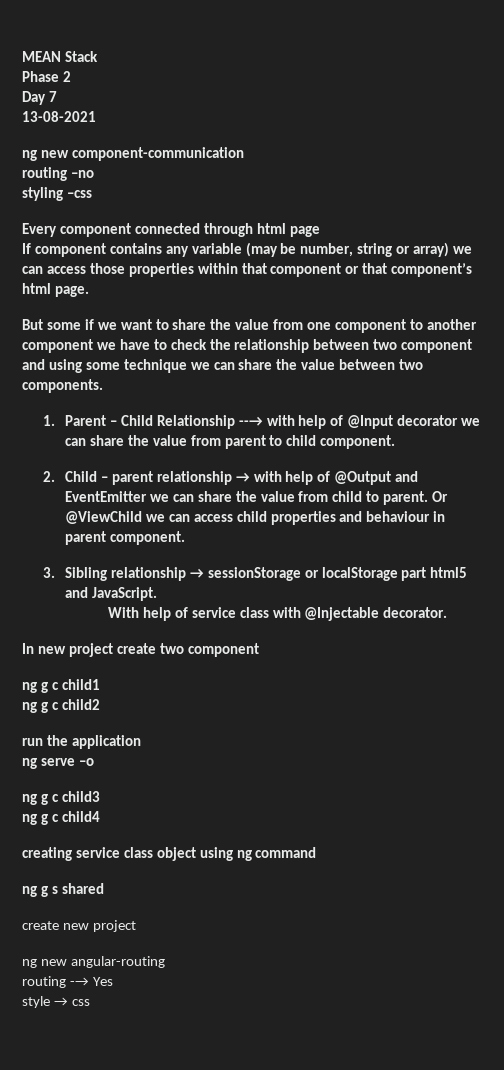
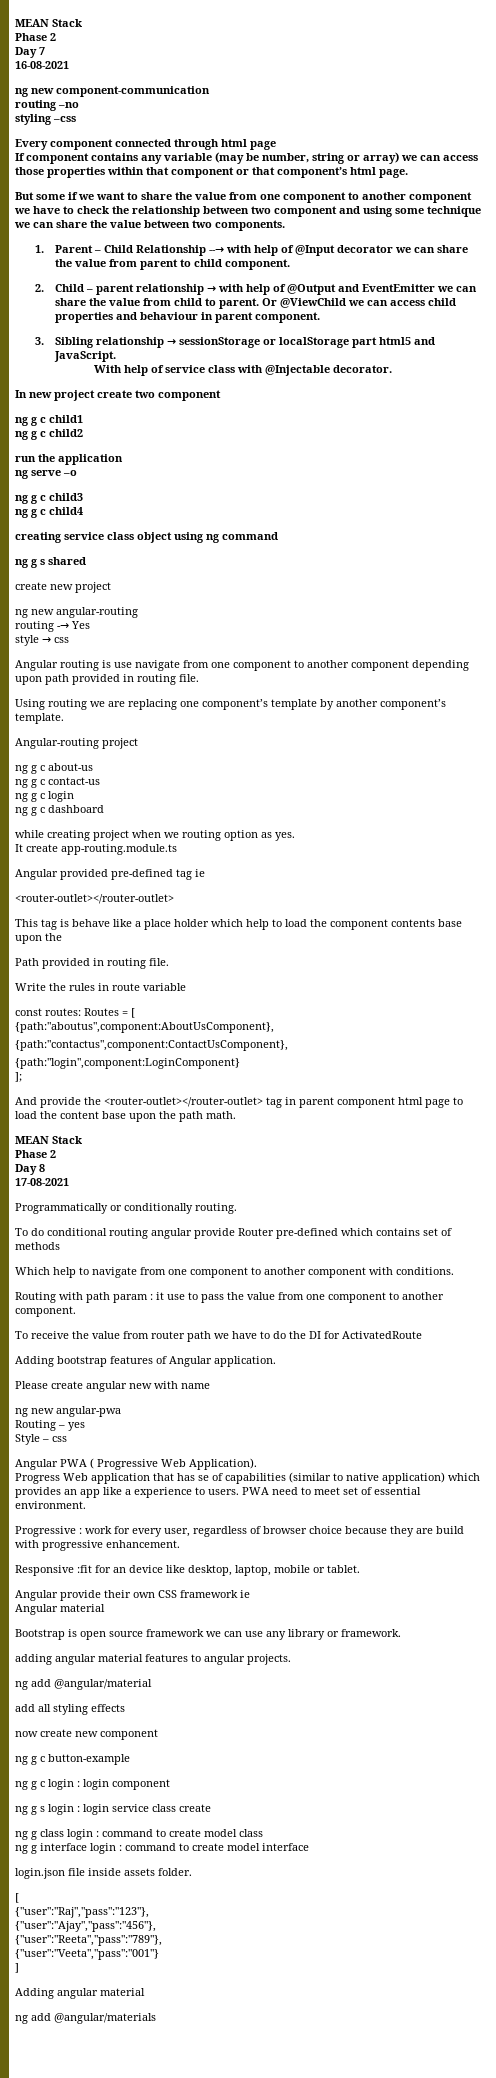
- 13-08-2021
+ 16-08-2021
+ Angular routing is use navigate from one component to another component depending upon path provided in routing file.
+ Using routing we are replacing one component’s template by another component’s template.
+ Angular-routing project
+ ng g c about-us
+ ng g c contact-us
+ ng g c login
+ ng g c dashboard
+ while creating project when we routing option as yes.
+ It create app-routing.module.ts
+ Angular provided pre-defined tag ie
+ <router-outlet></router-outlet>
+ This tag is behave like a place holder which help to load the component contents base upon the
+ Path provided in routing file.
+ Write the rules in route variable
+ const routes: Routes = [
+ {path:"aboutus",component:AboutUsComponent},
+ {path:"contactus",component:ContactUsComponent},
+ {path:"login",component:LoginComponent}
+ ];
+ And provide the <router-outlet></router-outlet> tag in parent component html page to load the content base upon the path math.
+ MEAN Stack
+ Phase 2
+ Day 8
+ 17-08-2021
+ Programmatically or conditionally routing.
+ To do conditional routing angular provide Router pre-defined which contains set of methods
+ Which help to navigate from one component to another component with conditions.
+ Routing with path param : it use to pass the value from one component to another component.
+ To receive the value from router path we have to do the DI for ActivatedRoute
+ Adding bootstrap features of Angular application.
+ Please create angular new with name
+ ng new angular-pwa
+ Routing – yes
+ Style – css
+ Angular PWA ( Progressive Web Application).
+ Progress Web application that has se of capabilities (similar to native application) which provides an app like a experience to users. PWA need to meet set of essential environment.
+ Progressive : work for every user, regardless of browser choice because they are build with progressive enhancement.
+ Responsive :fit for an device like desktop, laptop, mobile or tablet.
+ Angular provide their own CSS framework ie
+ Angular material
+ Bootstrap is open source framework we can use any library or framework.
+ adding angular material features to angular projects.
+ ng add @angular/material
+ add all styling effects
+ now create new component
+ ng g c button-example
+ ng g c login : login component
+ ng g s login : login service class create
+ ng g class login : command to create model class
+ ng g interface login : command to create model interface
+ login.json file inside assets folder.
+ [
+ {"user":"Raj","pass":"123"},
+ {"user":"Ajay","pass":"456"},
+ {"user":"Reeta","pass":"789"},
+ {"user":"Veeta","pass":"001"}
+ ]
+ Adding angular material
+ ng add @angular/materials

